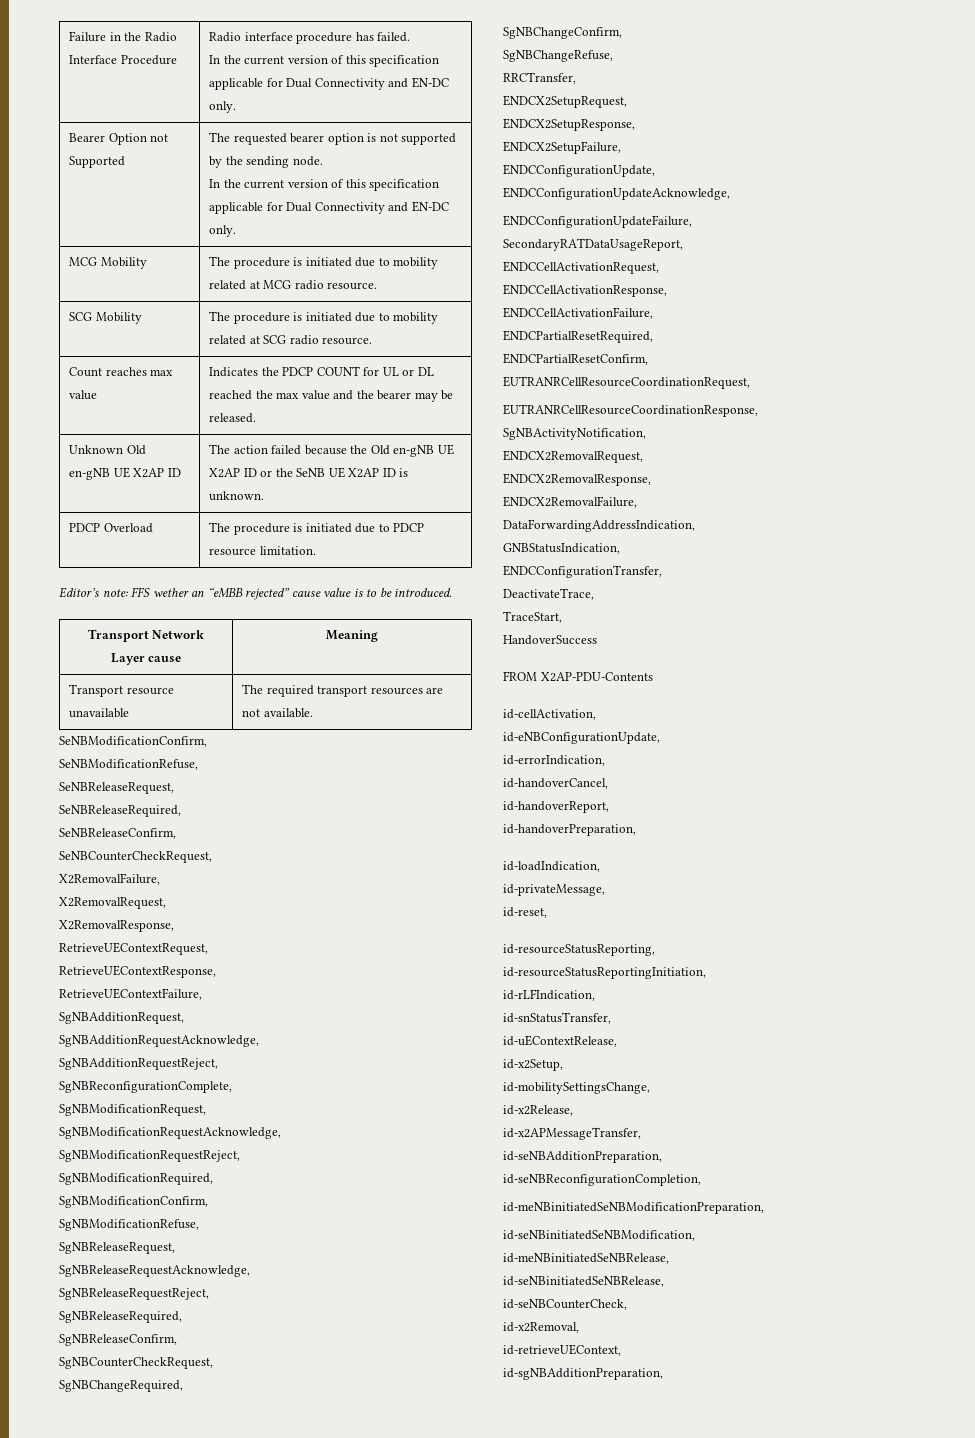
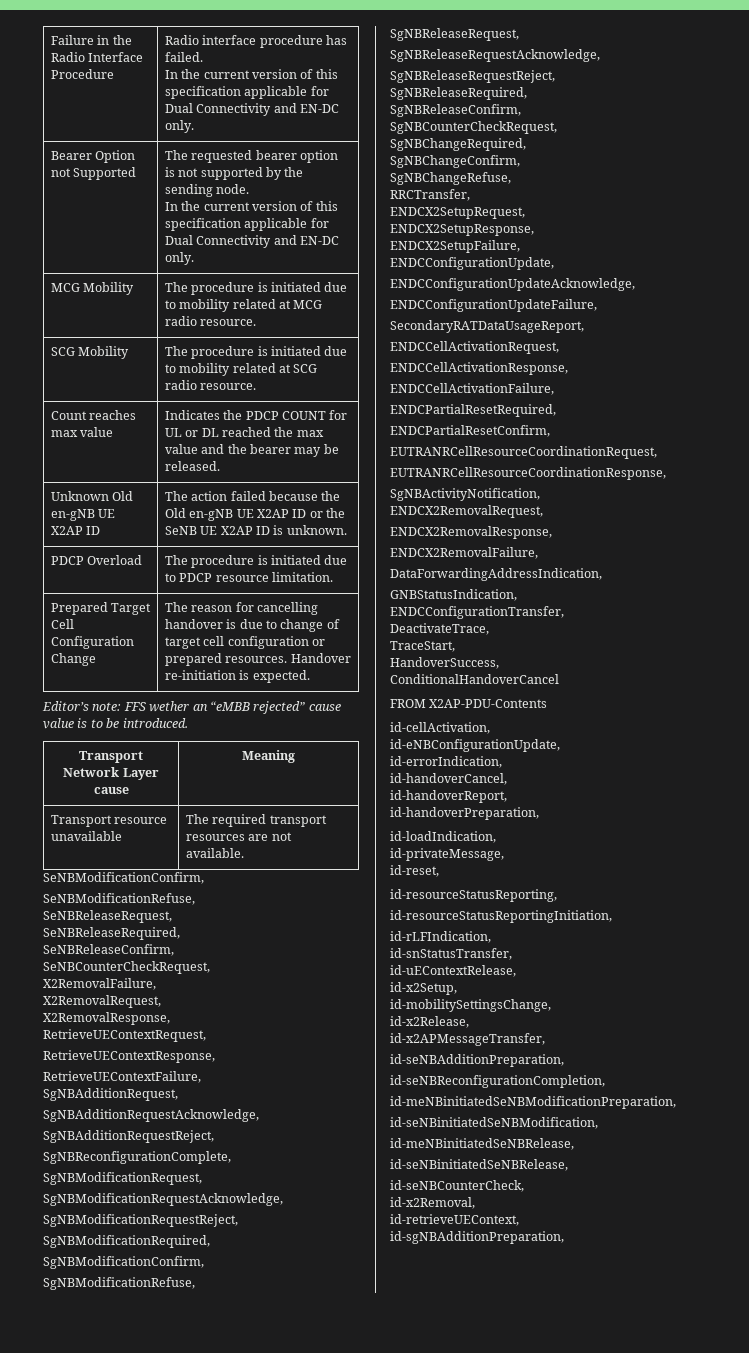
+ Prepared Target Cell Configuration Change | The reason for cancelling handover is due to change of target cell configuration or prepared resources. Handover re-initiation is expected.
- HandoverSuccess
+ HandoverSuccess,
+ ConditionalHandoverCancel

